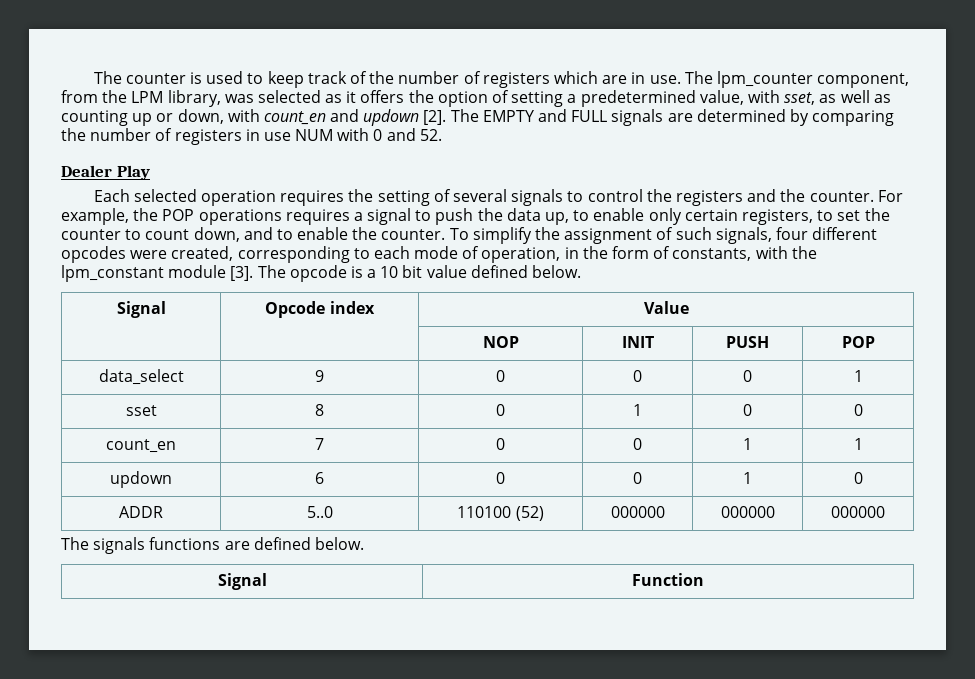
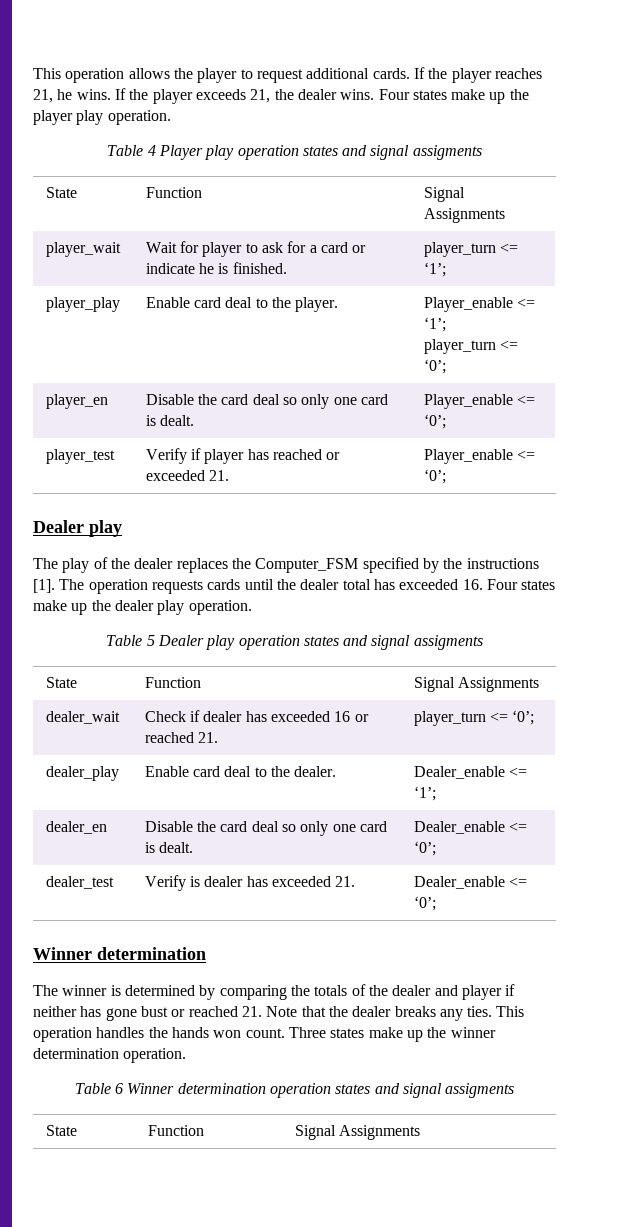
- The counter is used to keep track of the number of registers which are in use. The lpm_counter component, from the LPM library, was selected as it offers the option of setting a predetermined value, with sset, as well as counting up or down, with count_en and updown [2]. The EMPTY and FULL signals are determined by comparing the number of registers in use NUM with 0 and 52.
- Dealer Play
- Each selected operation requires the setting of several signals to control the registers and the counter. For example, the POP operations requires a signal to push the data up, to enable only certain registers, to set the counter to count down, and to enable the counter. To simplify the assignment of such signals, four different opcodes were created, corresponding to each mode of operation, in the form of constants, with the lpm_constant module [3]. The opcode is a 10 bit value defined below.
- Signal | Opcode index | Value
- | | NOP | INIT | PUSH | POP
- data_select | 9 | 0 | 0 | 0 | 1
- sset | 8 | 0 | 1 | 0 | 0
- count_en | 7 | 0 | 0 | 1 | 1
- updown | 6 | 0 | 0 | 1 | 0
- ADDR | 5..0 | 110100 (52) | 000000 | 000000 | 000000
- The signals functions are defined below.
- Signal | Function
+ This operation allows the player to request additional cards. If the player reaches 21, he wins. If the player exceeds 21, the dealer wins. Four states make up the player play operation.
+ Table 4 Player play operation states and signal assigments
+ State | Function | Signal Assignments
+ player_wait | Wait for player to ask for a card or indicate he is finished. | player_turn <= ‘1’;
+ player_play | Enable card deal to the player. | Player_enable <= ‘1’;
+ player_turn <= ‘0’;
+ player_en | Disable the card deal so only one card is dealt. | Player_enable <= ‘0’;
+ player_test | Verify if player has reached or exceeded 21. | Player_enable <= ‘0’;
+ Dealer play
+ The play of the dealer replaces the Computer_FSM specified by the instructions [1]. The operation requests cards until the dealer total has exceeded 16. Four states make up the dealer play operation.
+ Table 5 Dealer play operation states and signal assigments
+ State | Function | Signal Assignments
+ dealer_wait | Check if dealer has exceeded 16 or reached 21. | player_turn <= ‘0’;
+ dealer_play | Enable card deal to the dealer. | Dealer_enable <= ‘1’;
+ dealer_en | Disable the card deal so only one card is dealt. | Dealer_enable <= ‘0’;
+ dealer_test | Verify is dealer has exceeded 21. | Dealer_enable <= ‘0’;
+ Winner determination
+ The winner is determined by comparing the totals of the dealer and player if neither has gone bust or reached 21. Note that the dealer breaks any ties. This operation handles the hands won count. Three states make up the winner determination operation.
+ Table 6 Winner determination operation states and signal assigments
+ State | Function | Signal Assignments

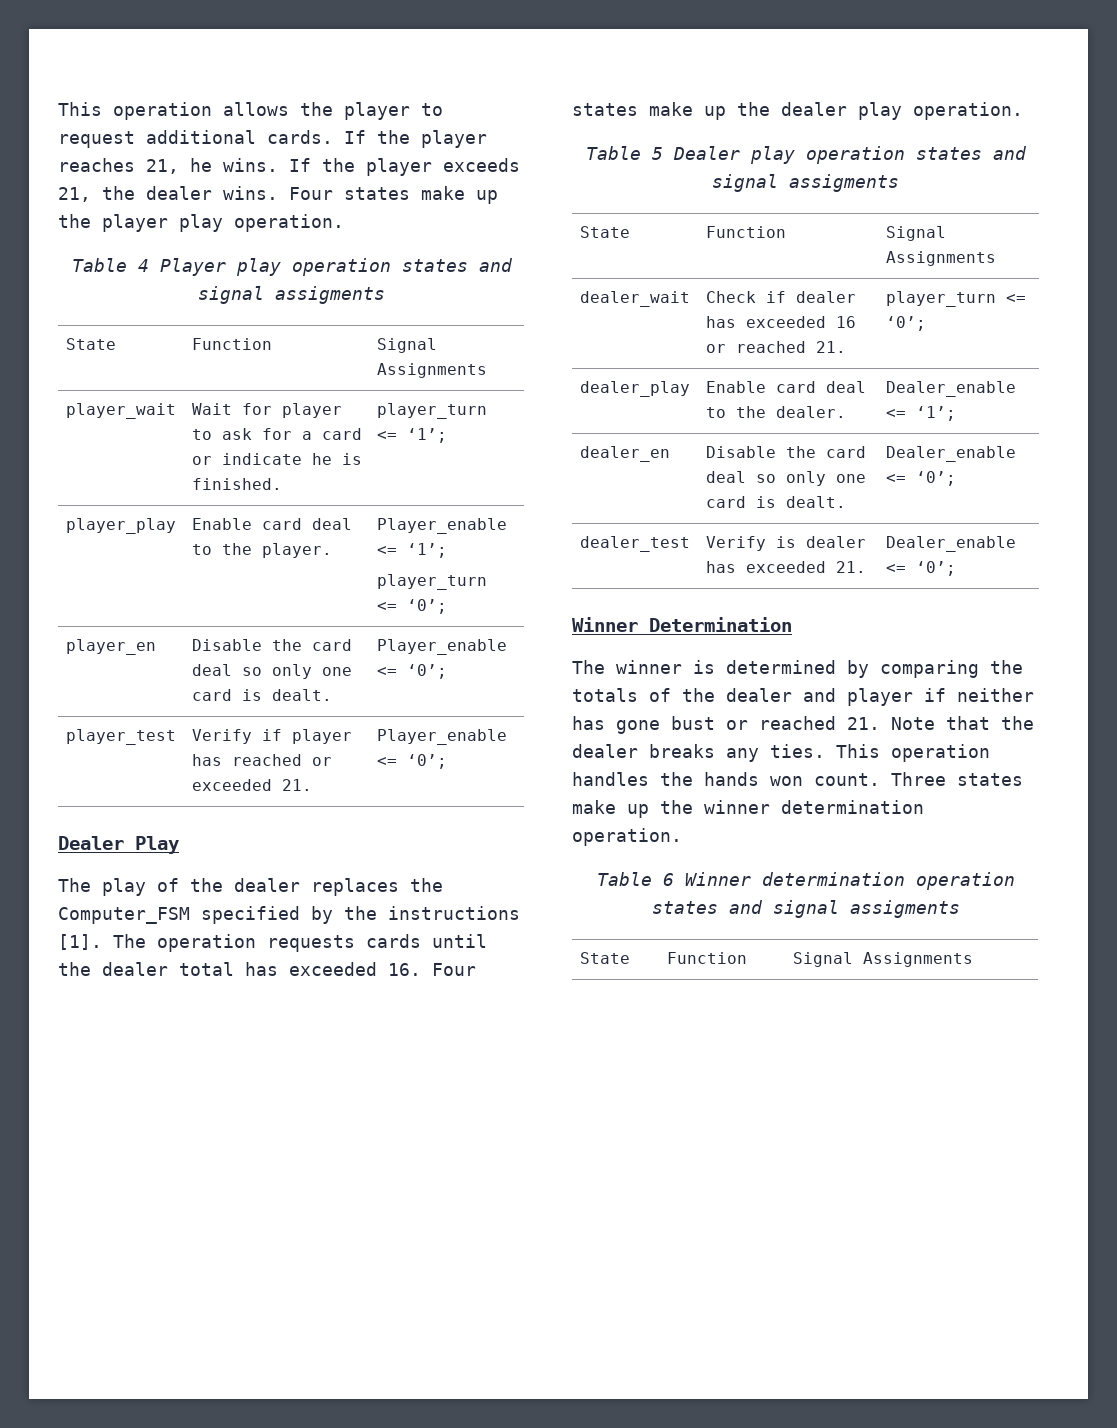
  player_test | Verify if player has reached or exceeded 21. | Player_enable <= ‘0’;
- Dealer play
+ Dealer Play
  dealer_test | Verify is dealer has exceeded 21. | Dealer_enable <= ‘0’;
- Winner determination
+ Winner Determination

